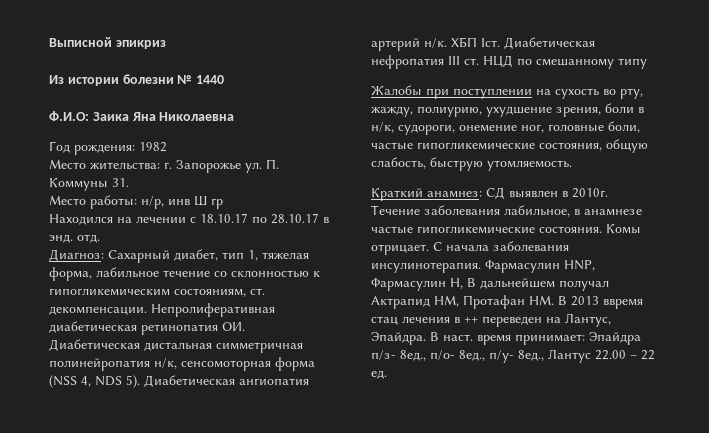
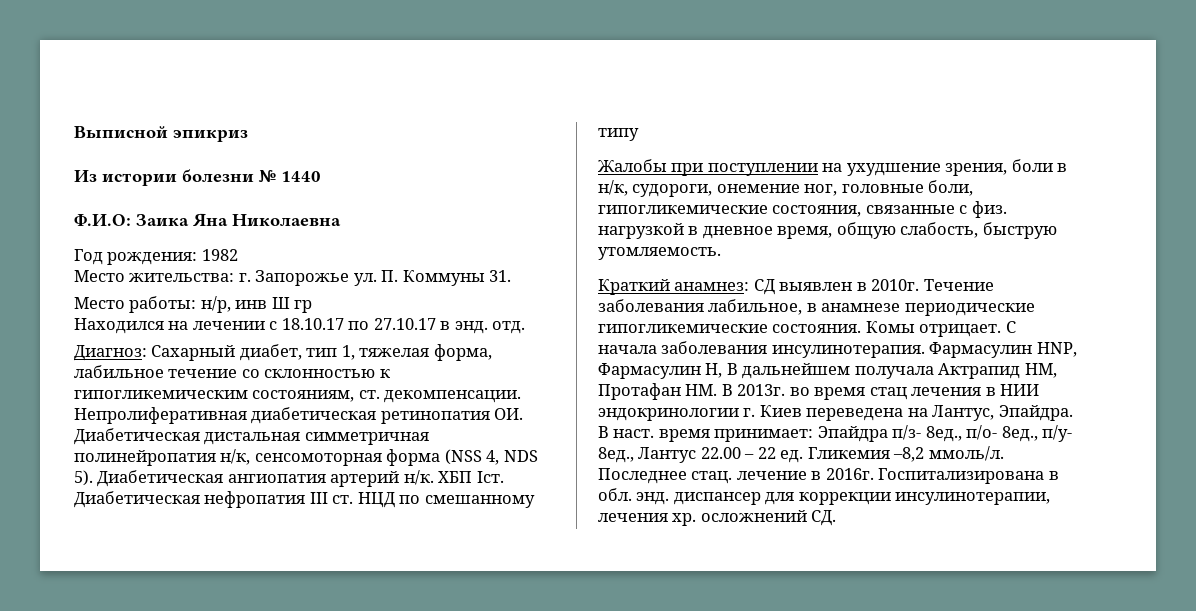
- Находился на лечении с 18.10.17 по 28.10.17 в энд. отд.
+ Находился на лечении с 18.10.17 по 27.10.17 в энд. отд.
- Жалобы при поступлении на сухость во рту, жажду, полиурию, ухудшение зрения, боли в н/к, судороги, онемение ног, головные боли, частые гипогликемические состояния, общую слабость, быструю утомляемость.
+ Жалобы при поступлении на ухудшение зрения, боли в н/к, судороги, онемение ног, головные боли, гипогликемические состояния, связанные с физ. нагрузкой в дневное время, общую слабость, быструю утомляемость.
- Течение заболевания лабильное, в анамнезе частые гипогликемические состояния.
+ Течение заболевания лабильное, в анамнезе периодические гипогликемические состояния.
- Фармасулин НNP, Фармасулин Н, В дальнейшем получал Актрапид НМ, Протафан НМ. В 2013 ввремя стац лечения в ++ переведен на Лантус, Эпайдра.
+ Фармасулин НNP, Фармасулин Н, В дальнейшем получала Актрапид НМ, Протафан НМ. В 2013г. во время стац лечения в НИИ эндокринологии г. Киев переведена на Лантус, Эпайдра.
+ Гликемия –8,2 ммоль/л. Последнее стац. лечение в 2016г. Госпитализирована в обл. энд. диспансер для коррекции инсулинотерапии, лечения хр. осложнений СД.

